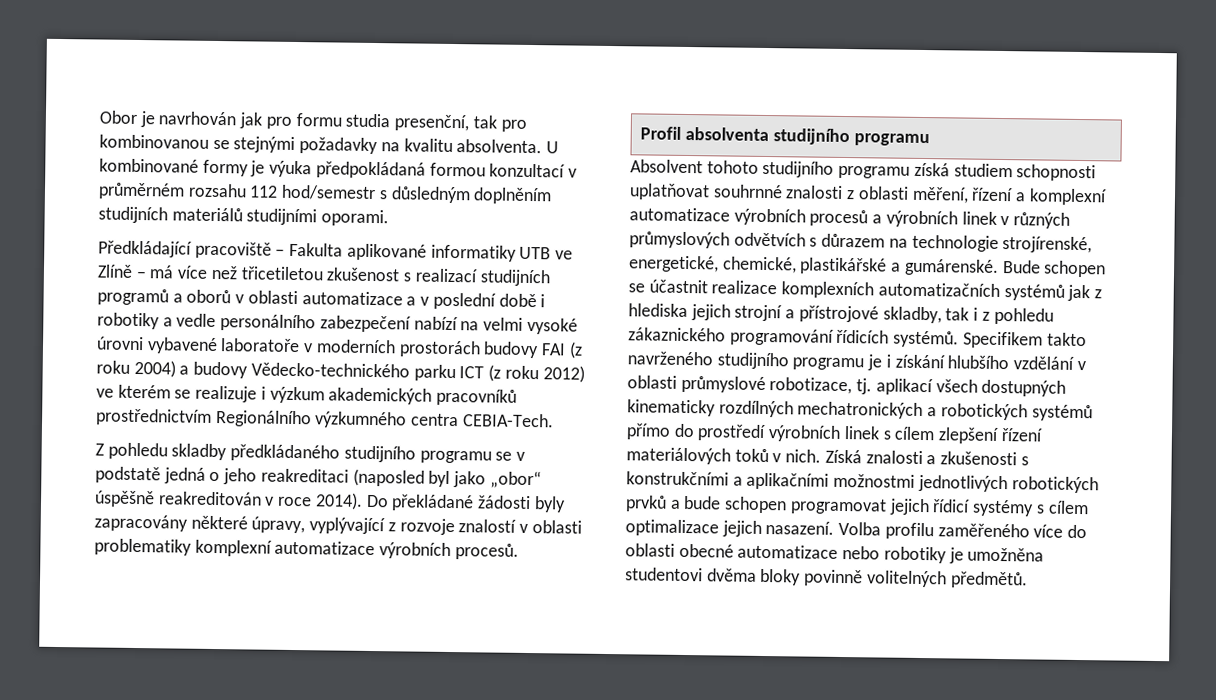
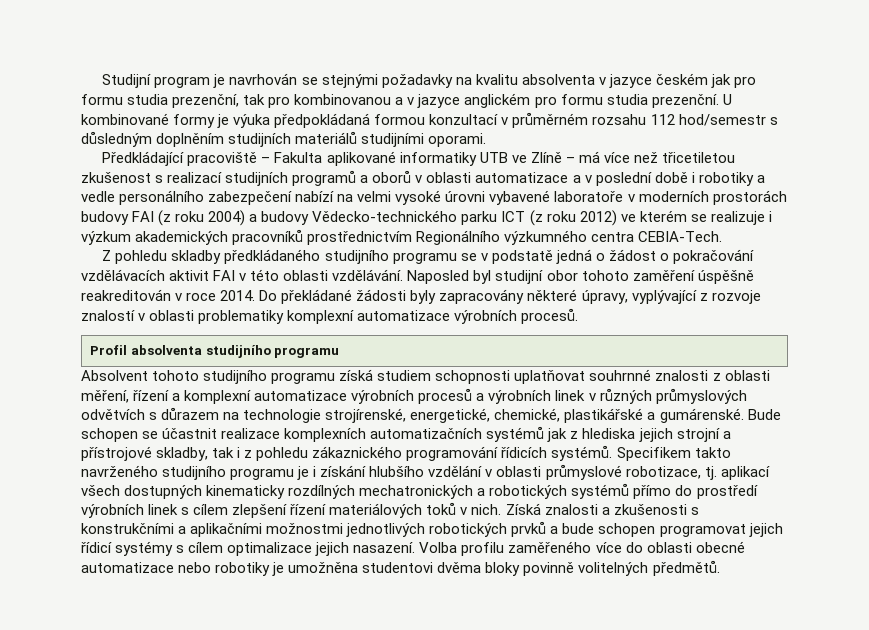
- Obor je navrhován jak pro formu studia presenční, tak pro kombinovanou se stejnými požadavky na kvalitu absolventa.
+ Studijní program je navrhován se stejnými požadavky na kvalitu absolventa v jazyce českém jak pro formu studia prezenční, tak pro kombinovanou a v jazyce anglickém pro formu studia prezenční.
- Z pohledu skladby předkládaného studijního programu se v podstatě jedná o jeho reakreditaci (naposled byl jako „obor“ úspěšně reakreditován v roce 2014).
+ Z pohledu skladby předkládaného studijního programu se v podstatě jedná o žádost o pokračování vzdělávacích aktivit FAI v této oblasti vzdělávání. Naposled byl studijní obor tohoto zaměření úspěšně reakreditován v roce 2014.

